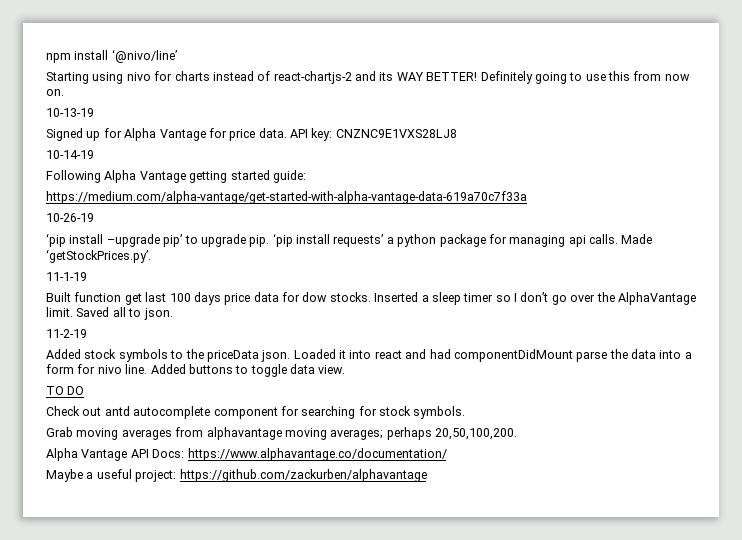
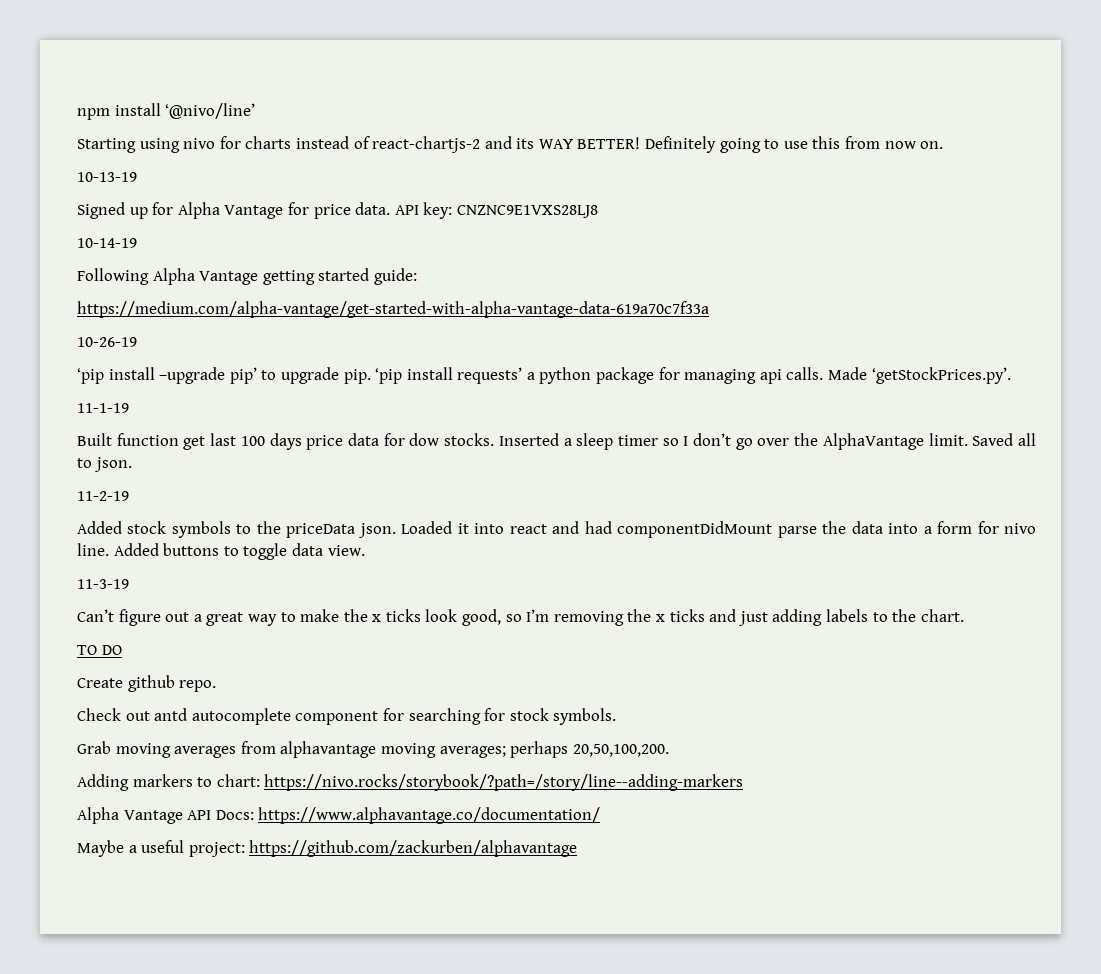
+ 11-3-19
+ Can’t figure out a great way to make the x ticks look good, so I’m removing the x ticks and just adding labels to the chart.
+ Create github repo.
+ Adding markers to chart: https://nivo.rocks/storybook/?path=/story/line--adding-markers

